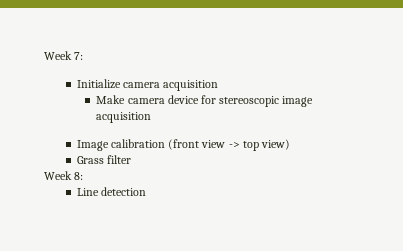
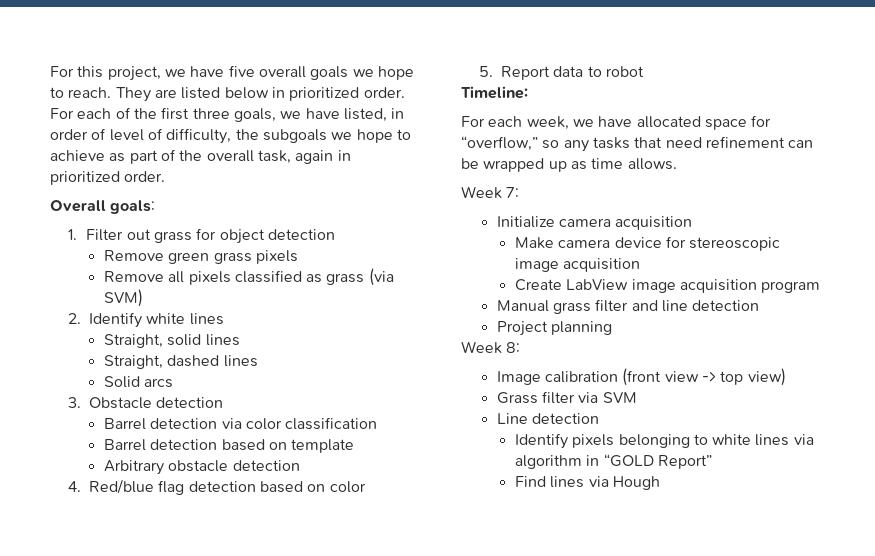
+ For this project, we have five overall goals we hope to reach. They are listed below in prioritized order. For each of the first three goals, we have listed, in order of level of difficulty, the subgoals we hope to achieve as part of the overall task, again in prioritized order.
+ Overall goals:
+ 1. Filter out grass for object detection
+ Remove green grass pixels
+ Remove all pixels classified as grass (via SVM)
+ 2. Identify white lines
+ Straight, solid lines
+ Straight, dashed lines
+ Solid arcs
+ 3. Obstacle detection
+ Barrel detection via color classification
+ Barrel detection based on template
+ Arbitrary obstacle detection
+ 4. Red/blue flag detection based on color
+ 5. Report data to robot
+ Timeline:
+ For each week, we have allocated space for “overflow,” so any tasks that need refinement can be wrapped up as time allows.
+ Create LabView image acquisition program
+ Manual grass filter and line detection
+ Project planning
+ Week 8:
- Grass filter
- Week 8:
+ Grass filter via SVM
+ Identify pixels belonging to white lines via algorithm in “GOLD Report”
+ Find lines via Hough

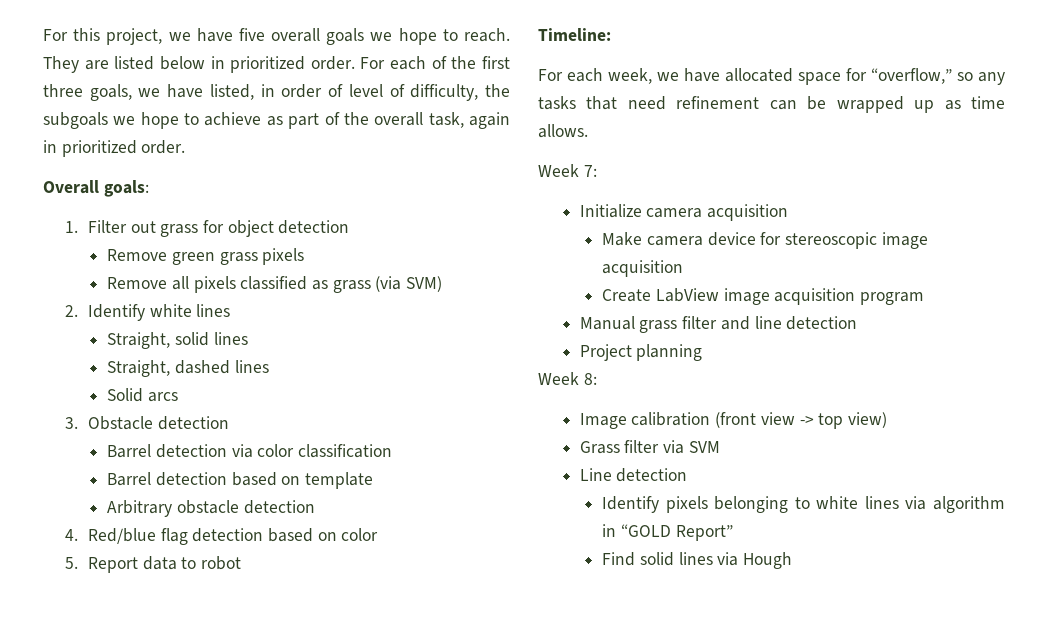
- Find lines via Hough
+ Find solid lines via Hough

